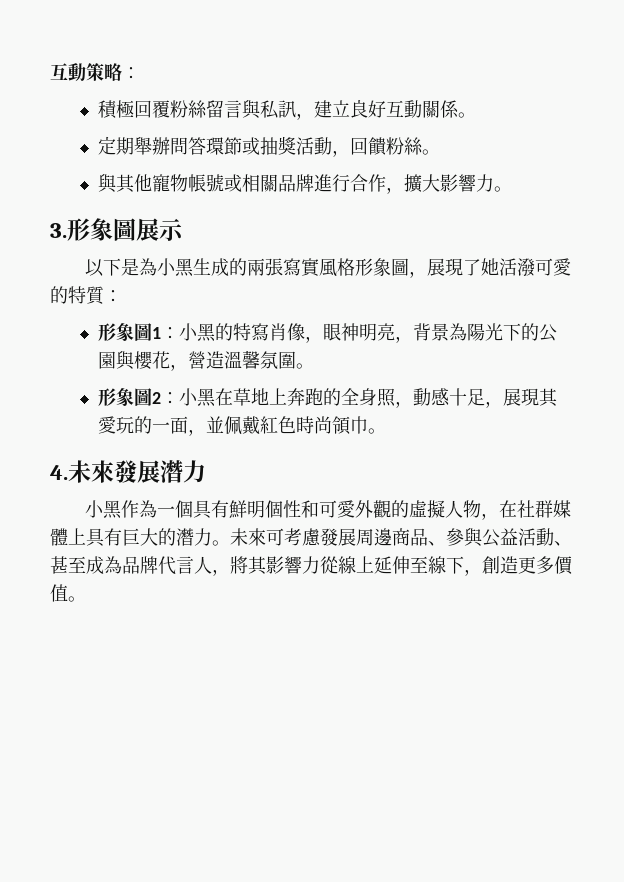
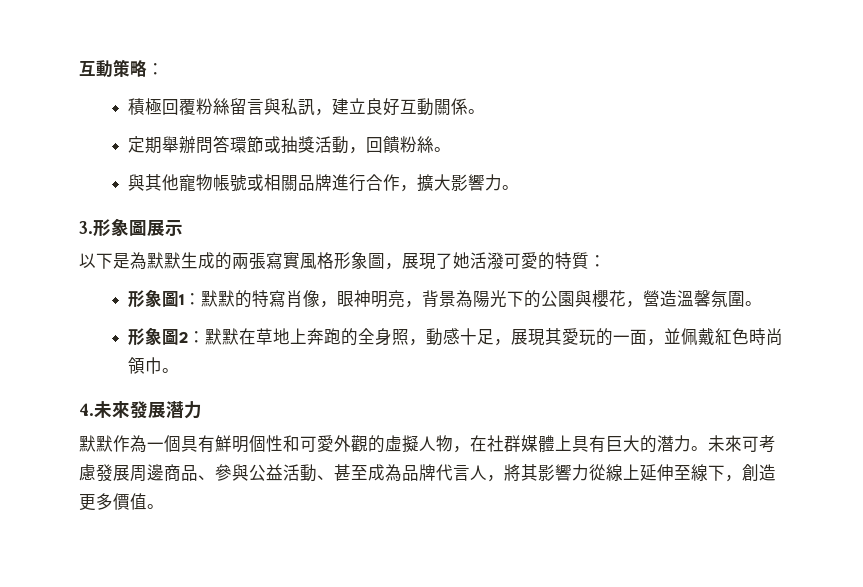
- 以下是為小黑生成的兩張寫實風格形象圖，展現了她活潑可愛的特質：
+ 以下是為默默生成的兩張寫實風格形象圖，展現了她活潑可愛的特質：
- 形象圖1：小黑的特寫肖像，眼神明亮，背景為陽光下的公園與櫻花，營造溫馨氛圍。
+ 形象圖1：默默的特寫肖像，眼神明亮，背景為陽光下的公園與櫻花，營造溫馨氛圍。
- 形象圖2：小黑在草地上奔跑的全身照，動感十足，展現其愛玩的一面，並佩戴紅色時尚領巾。
+ 形象圖2：默默在草地上奔跑的全身照，動感十足，展現其愛玩的一面，並佩戴紅色時尚領巾。
- 小黑作為一個具有鮮明個性和可愛外觀的虛擬人物，在社群媒體上具有巨大的潛力。
+ 默默作為一個具有鮮明個性和可愛外觀的虛擬人物，在社群媒體上具有巨大的潛力。

